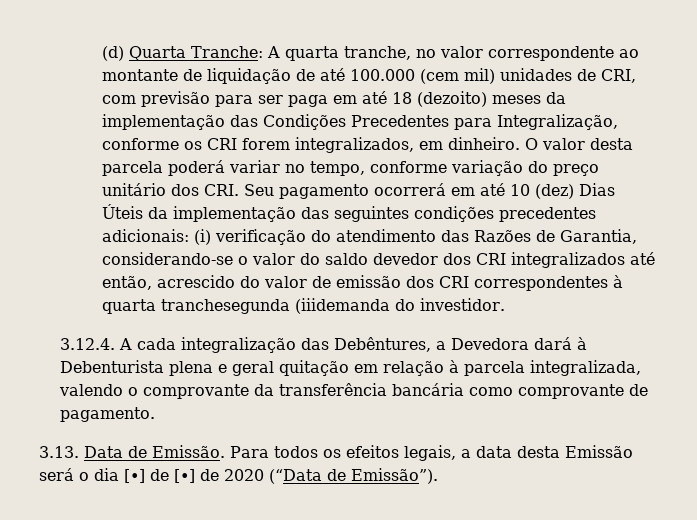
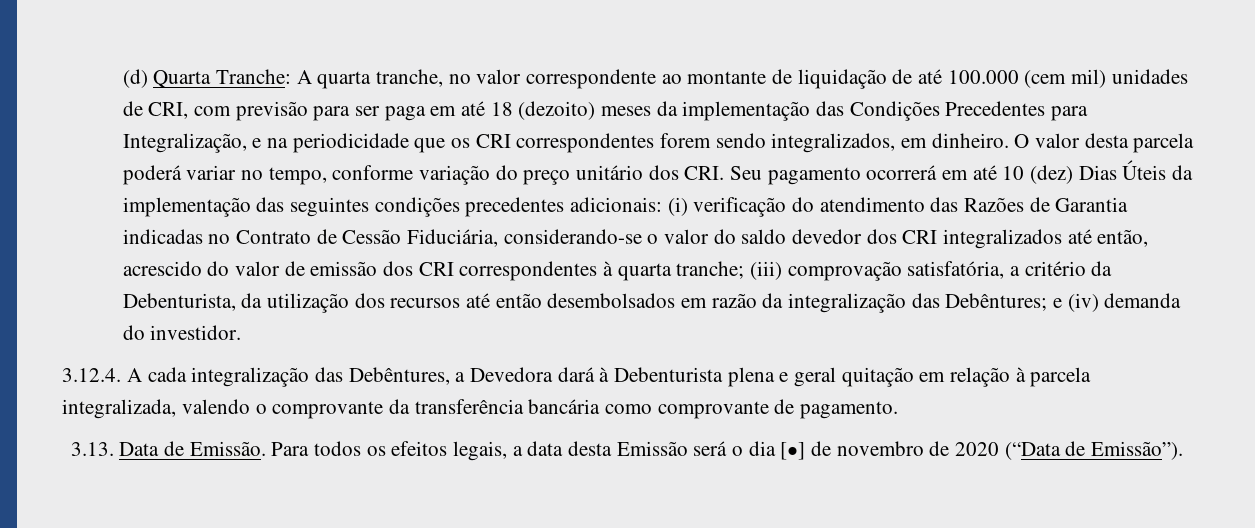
- (d) Quarta Tranche: A quarta tranche, no valor correspondente ao montante de liquidação de até 100.000 (cem mil) unidades de CRI, com previsão para ser paga em até 18 (dezoito) meses da implementação das Condições Precedentes para Integralização, conforme os CRI forem integralizados, em dinheiro.
+ (d) Quarta Tranche: A quarta tranche, no valor correspondente ao montante de liquidação de até 100.000 (cem mil) unidades de CRI, com previsão para ser paga em até 18 (dezoito) meses da implementação das Condições Precedentes para Integralização, e na periodicidade que os CRI correspondentes forem sendo integralizados, em dinheiro.
- (i) verificação do atendimento das Razões de Garantia, considerando-se o valor do saldo devedor dos CRI integralizados até então, acrescido do valor de emissão dos CRI correspondentes à quarta tranchesegunda (iiidemanda do investidor.
+ (i) verificação do atendimento das Razões de Garantia indicadas no Contrato de Cessão Fiduciária, considerando-se o valor do saldo devedor dos CRI integralizados até então, acrescido do valor de emissão dos CRI correspondentes à quarta tranche; (iii) comprovação satisfatória, a critério da Debenturista, da utilização dos recursos até então desembolsados em razão da integralização das Debêntures; e (iv) demanda do investidor.
- Para todos os efeitos legais, a data desta Emissão será o dia [•] de [•] de 2020 (“Data de Emissão”).
+ Para todos os efeitos legais, a data desta Emissão será o dia [•] de novembro de 2020 (“Data de Emissão”).

